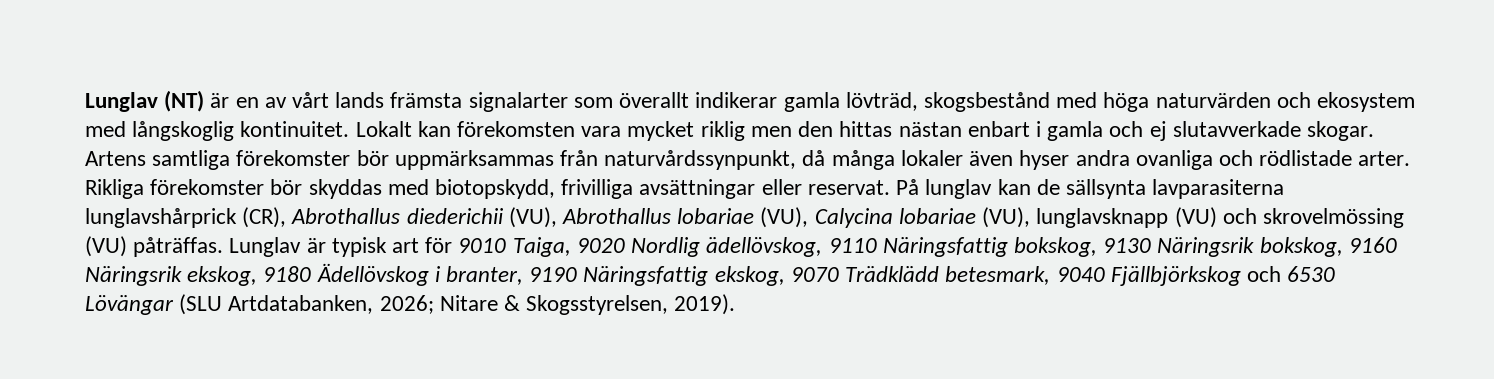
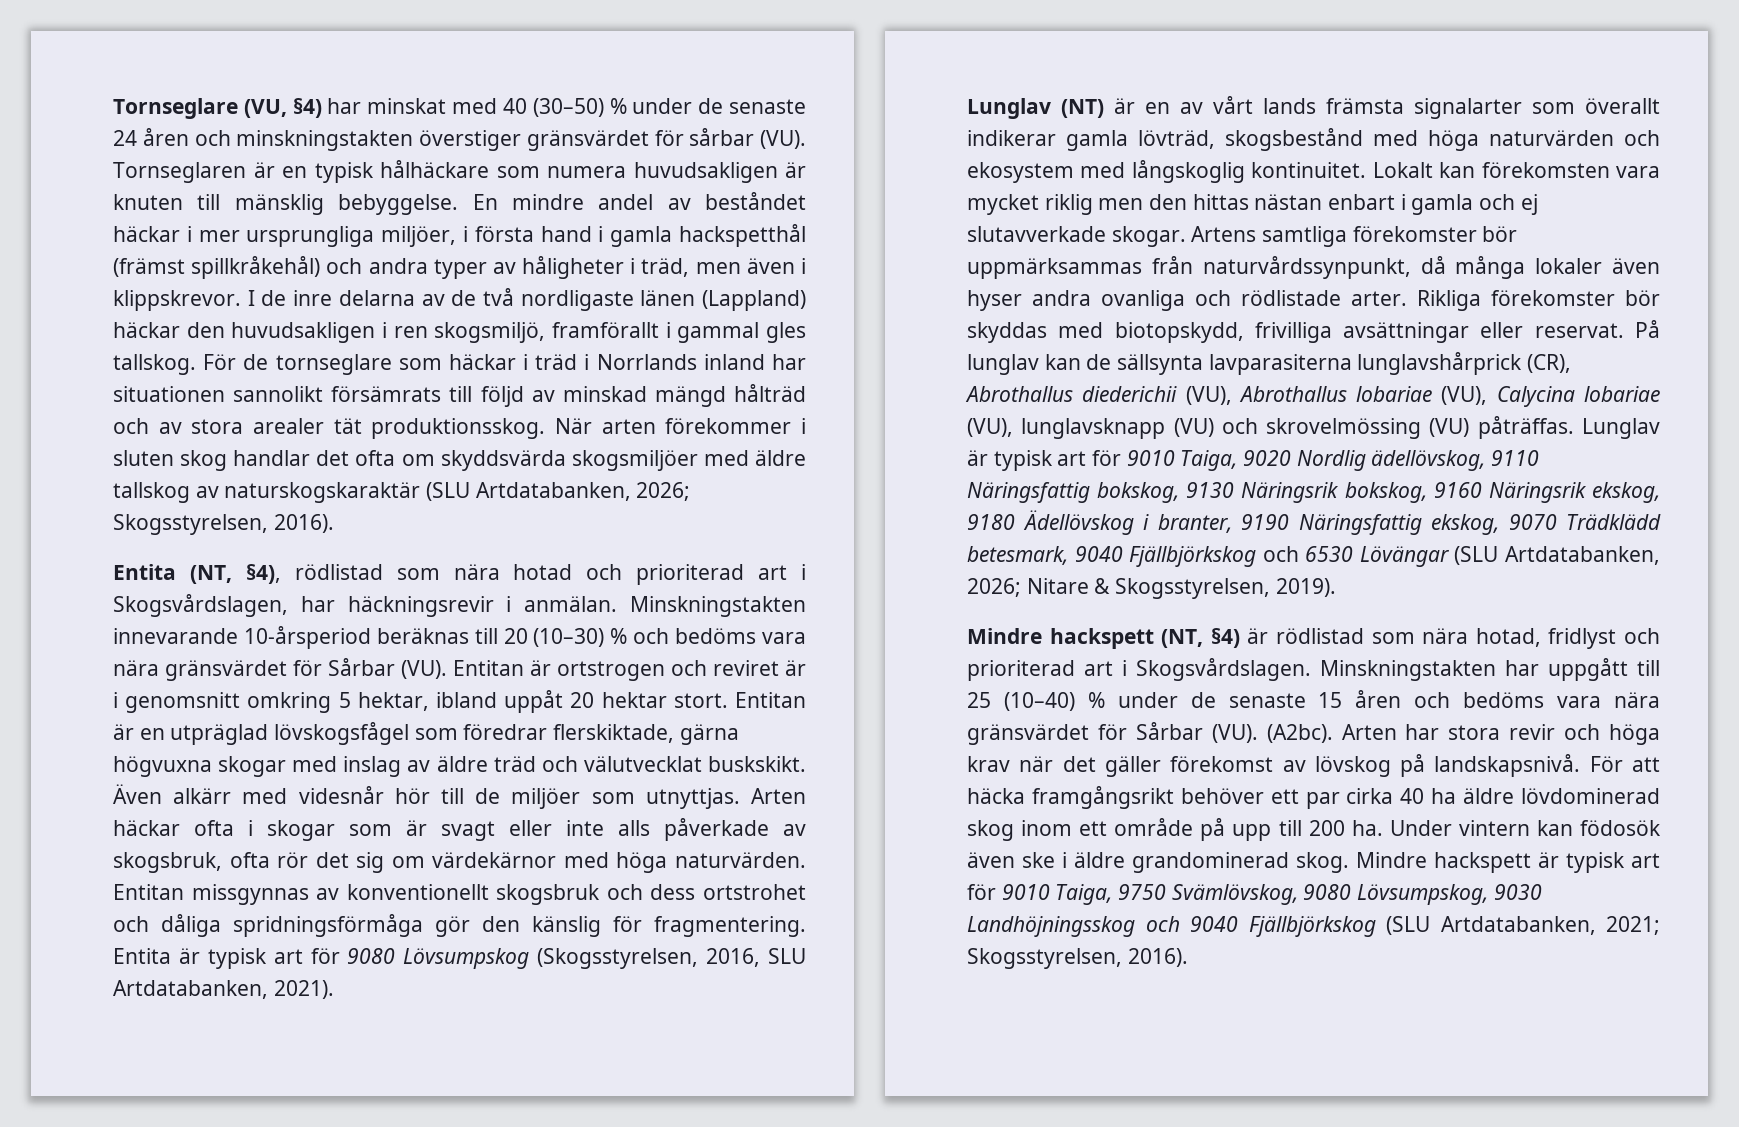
+ Tornseglare (VU, §4) har minskat med 40 (30–50) % under de senaste 24 åren och minskningstakten överstiger gränsvärdet för sårbar (VU). Tornseglaren är en typisk hålhäckare som numera huvudsakligen är knuten till mänsklig bebyggelse. En mindre andel av beståndet häckar i mer ursprungliga miljöer, i första hand i gamla hackspetthål (främst spillkråkehål) och andra typer av håligheter i träd, men även i klippskrevor. I de inre delarna av de två nordligaste länen (Lappland) häckar den huvudsakligen i ren skogsmiljö, framförallt i gammal gles tallskog. För de tornseglare som häckar i träd i Norrlands inland har situationen sannolikt försämrats till följd av minskad mängd hålträd och av stora arealer tät produktionsskog. När arten förekommer i sluten skog handlar det ofta om skyddsvärda skogsmiljöer med äldre tallskog av naturskogskaraktär (SLU Artdatabanken, 2026; Skogsstyrelsen, 2016).
+ Entita (NT, §4), rödlistad som nära hotad och prioriterad art i Skogsvårdslagen, har häckningsrevir i anmälan. Minskningstakten innevarande 10-årsperiod beräknas till 20 (10–30) % och bedöms vara nära gränsvärdet för Sårbar (VU). Entitan är ortstrogen och reviret är i genomsnitt omkring 5 hektar, ibland uppåt 20 hektar stort. Entitan är en utpräglad lövskogsfågel som föredrar flerskiktade, gärna högvuxna skogar med inslag av äldre träd och välutvecklat buskskikt. Även alkärr med videsnår hör till de miljöer som utnyttjas. Arten häckar ofta i skogar som är svagt eller inte alls påverkade av skogsbruk, ofta rör det sig om värdekärnor med höga naturvärden. Entitan missgynnas av konventionellt skogsbruk och dess ortstrohet och dåliga spridningsförmåga gör den känslig för fragmentering. Entita är typisk art för 9080 Lövsumpskog (Skogsstyrelsen, 2016, SLU Artdatabanken, 2021).
+ Mindre hackspett (NT, §4) är rödlistad som nära hotad, fridlyst och prioriterad art i Skogsvårdslagen. Minskningstakten har uppgått till 25 (10–40) % under de senaste 15 åren och bedöms vara nära gränsvärdet för Sårbar (VU). (A2bc). Arten har stora revir och höga krav när det gäller förekomst av lövskog på landskapsnivå. För att häcka framgångsrikt behöver ett par cirka 40 ha äldre lövdominerad skog inom ett område på upp till 200 ha. Under vintern kan födosök även ske i äldre grandominerad skog. Mindre hackspett är typisk art för 9010 Taiga, 9750 Svämlövskog, 9080 Lövsumpskog, 9030 Landhöjningsskog och 9040 Fjällbjörkskog (SLU Artdatabanken, 2021; Skogsstyrelsen, 2016).

